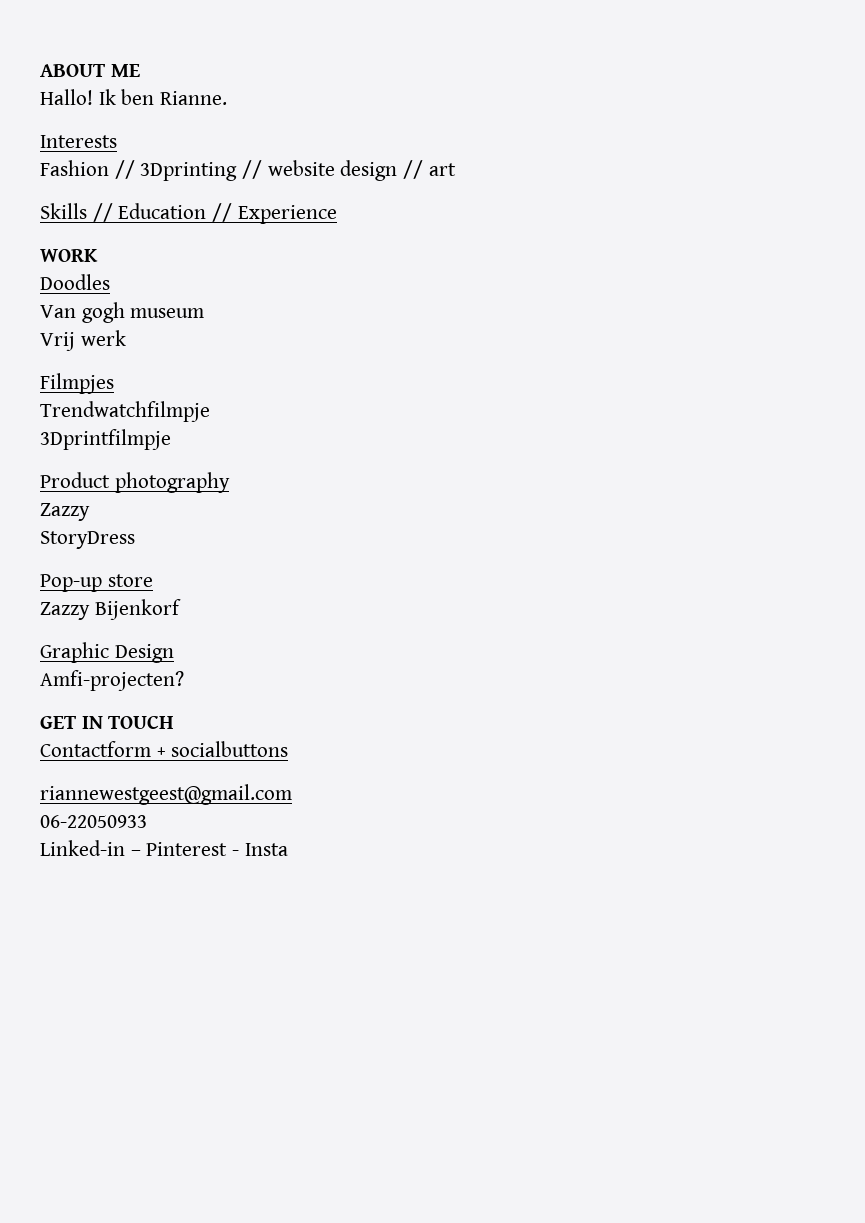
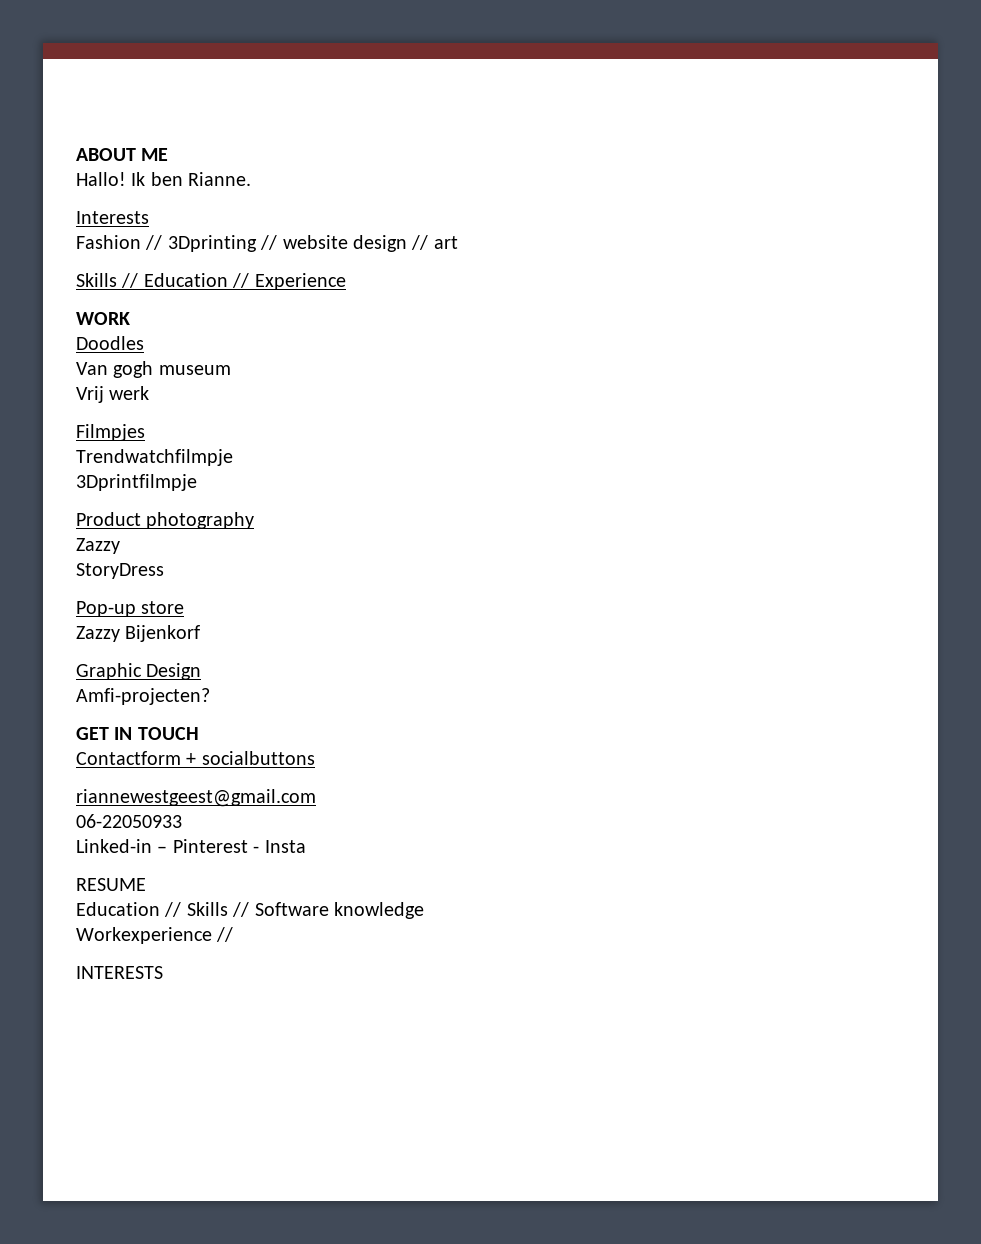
+ RESUME
+ Education // Skills // Software knowledge
+ Workexperience //
+ INTERESTS

